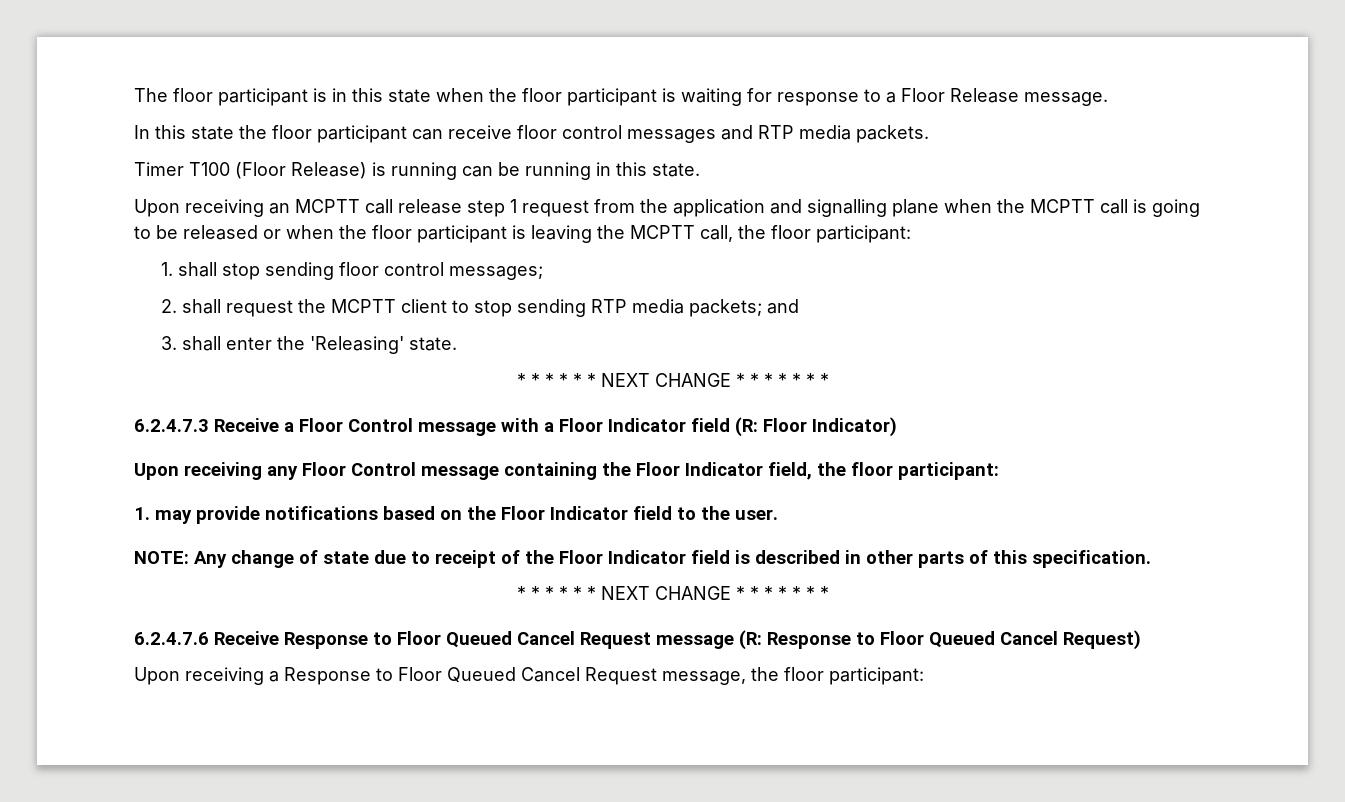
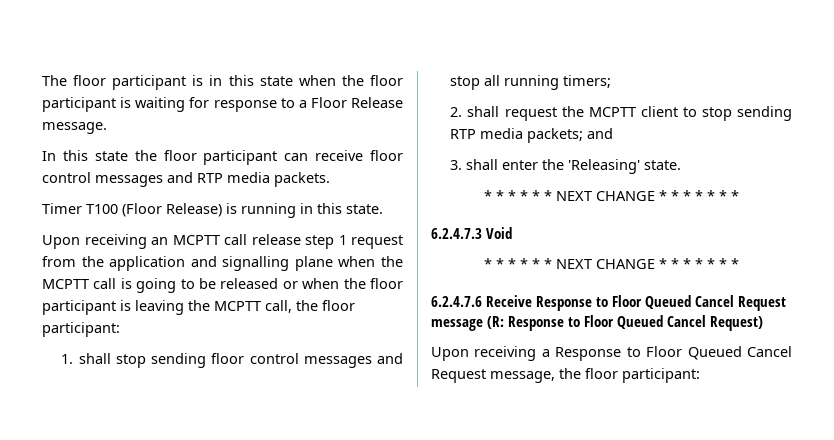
- Timer T100 (Floor Release) is running can be running in this state.
+ Timer T100 (Floor Release) is running in this state.
- 1. shall stop sending floor control messages;
+ 1. shall stop sending floor control messages and stop all running timers;
- 6.2.4.7.3 Receive a Floor Control message with a Floor Indicator field (R: Floor Indicator)
- Upon receiving any Floor Control message containing the Floor Indicator field, the floor participant:
- 1. may provide notifications based on the Floor Indicator field to the user.
- NOTE: Any change of state due to receipt of the Floor Indicator field is described in other parts of this specification.
+ 6.2.4.7.3 Void

